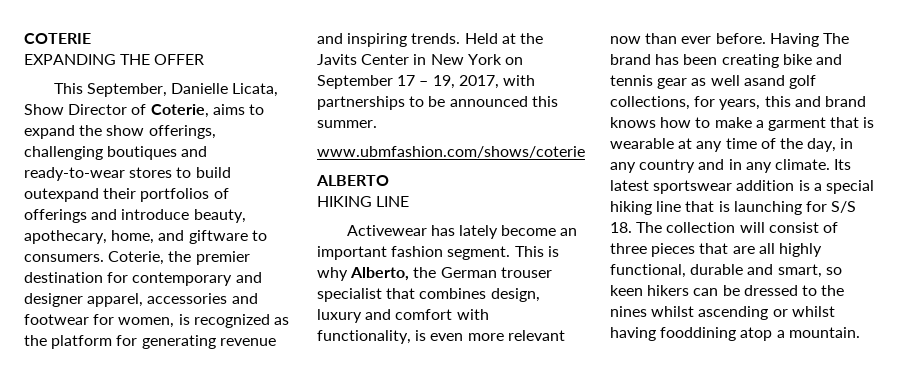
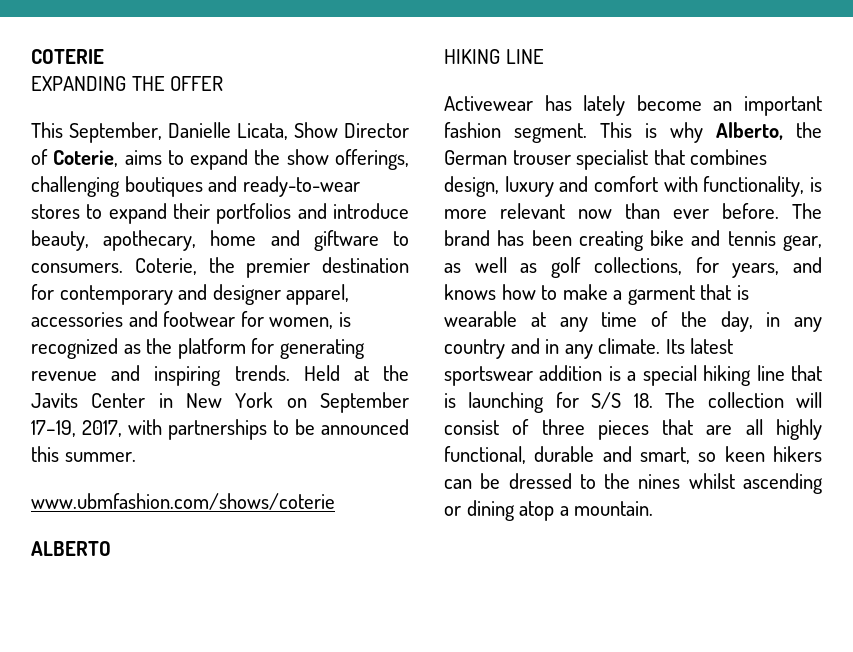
- This September, Danielle Licata, Show Director of Coterie, aims to expand the show offerings, challenging boutiques and ready-to-wear stores to build outexpand their portfolios of offerings and introduce beauty, apothecary, home, and giftware to consumers.
+ This September, Danielle Licata, Show Director of Coterie, aims to expand the show offerings, challenging boutiques and ready-to-wear stores to expand their portfolios and introduce beauty, apothecary, home and giftware to consumers.
- Held at the Javits Center in New York on September 17 – 19, 2017, with partnerships to be announced this summer.
+ Held at the Javits Center in New York on September 17–19, 2017, with partnerships to be announced this summer.
- This is why Alberto, the German trouser specialist that combines design, luxury and comfort with functionality, is even more relevant now than ever before.
+ This is why Alberto, the German trouser specialist that combines design, luxury and comfort with functionality, is more relevant now than ever before.
- Having The brand has been creating bike and tennis gear as well asand golf collections, for years, this and brand knows how to make a garment that is wearable at any time of the day, in any country and in any climate.
+ The brand has been creating bike and tennis gear, as well as golf collections, for years, and knows how to make a garment that is wearable at any time of the day, in any country and in any climate.
- Its latest sportswear addition is a special hiking line that is launching for S/S 18. The collection will consist of three pieces that are all highly functional, durable and smart, so keen hikers can be dressed to the nines whilst ascending or whilst having fooddining atop a mountain.
+ Its latest sportswear addition is a special hiking line that is launching for S/S 18. The collection will consist of three pieces that are all highly functional, durable and smart, so keen hikers can be dressed to the nines whilst ascending or dining atop a mountain.

